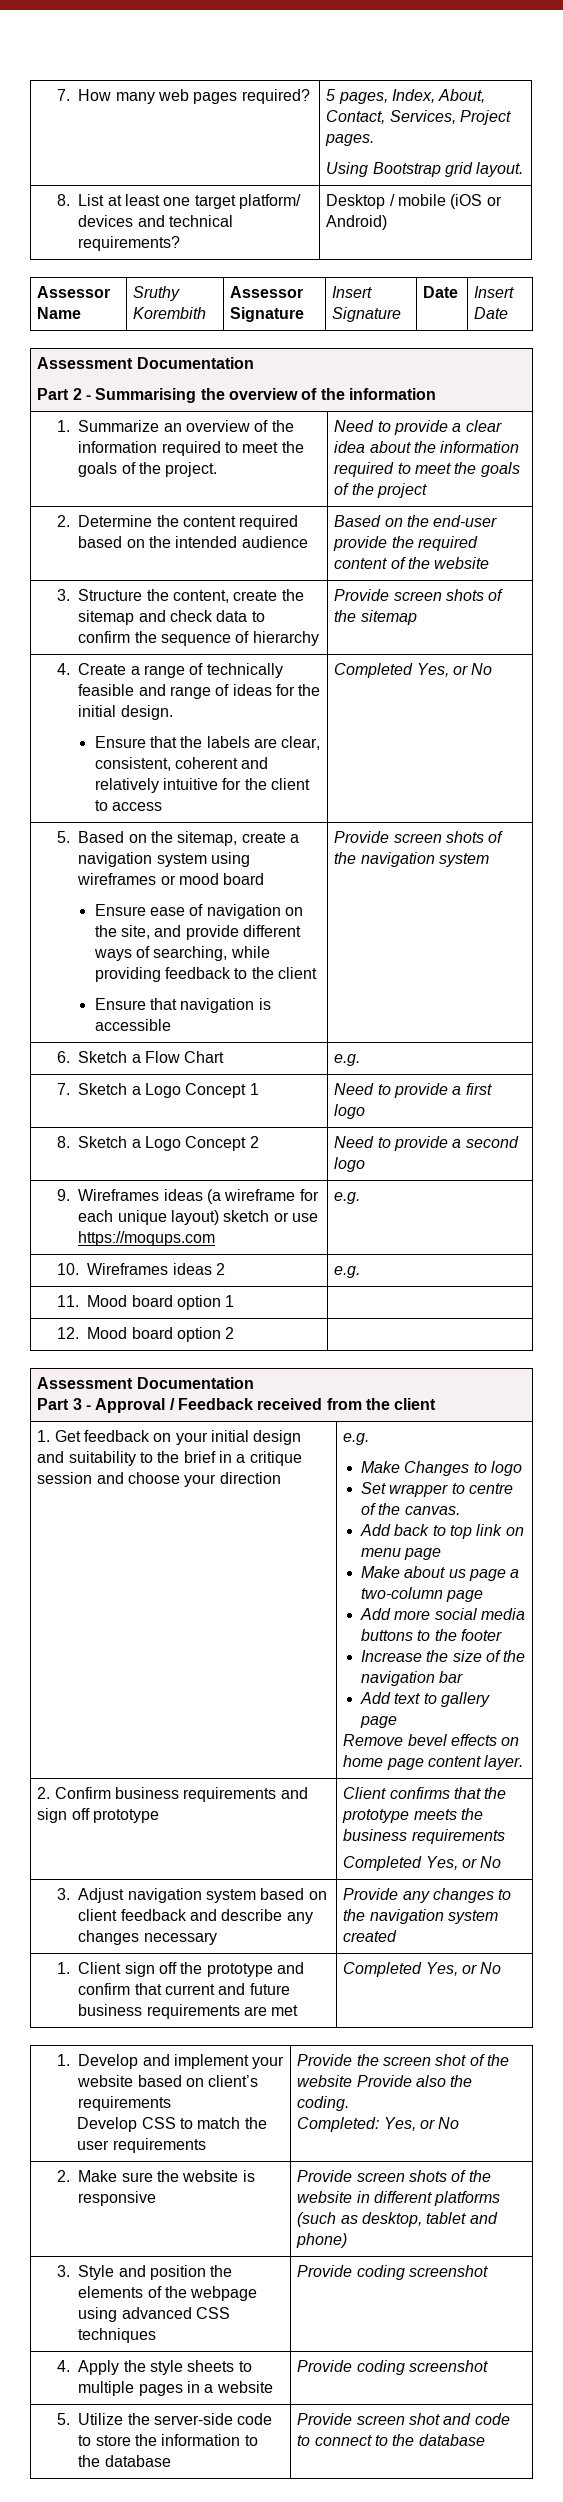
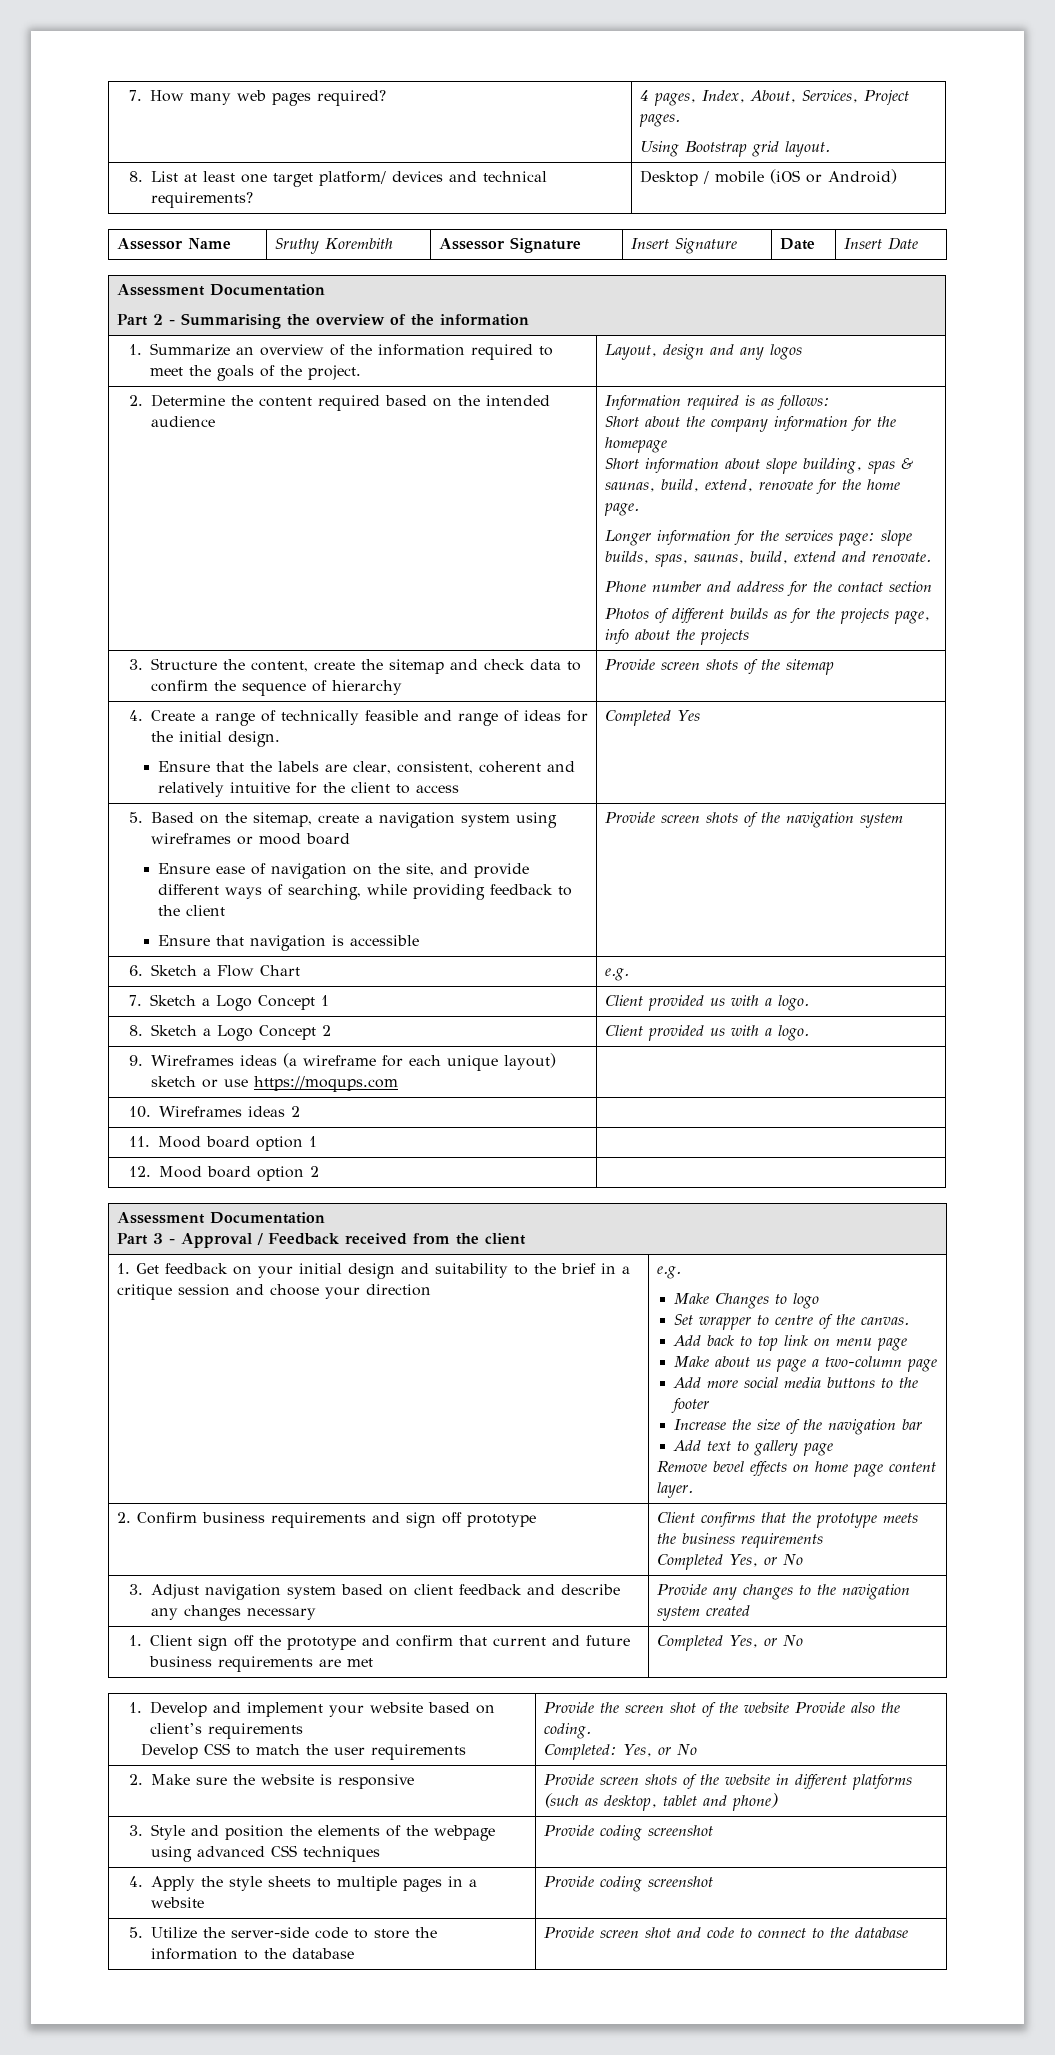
- 7. How many web pages required? | 5 pages, Index, About, Contact, Services, Project pages.
+ 7. How many web pages required? | 4 pages, Index, About, Services, Project pages.
- 1. Summarize an overview of the information required to meet the goals of the project. | Need to provide a clear idea about the information required to meet the goals of the project
+ 1. Summarize an overview of the information required to meet the goals of the project. | Layout, design and any logos
- Based on the end-user provide the required content of the website
+ Information required is as follows:
+ Short about the company information for the homepage
+ Short information about slope building, spas & saunas, build, extend, renovate for the home page.
+ Longer information for the services page: slope builds, spas, saunas, build, extend and renovate.
+ Phone number and address for the contact section
+ Photos of different builds as for the projects page, info about the projects
  4. Create a range of technically feasible and range of ideas for the initial design.
- Ensure that the labels are clear, consistent, coherent and relatively intuitive for the client to access | Completed Yes, or No
+ Ensure that the labels are clear, consistent, coherent and relatively intuitive for the client to access | Completed Yes
- 7. Sketch a Logo Concept 1 | Need to provide a first logo
+ 7. Sketch a Logo Concept 1 | Client provided us with a logo.
- 8. Sketch a Logo Concept 2 | Need to provide a second logo
+ 8. Sketch a Logo Concept 2 | Client provided us with a logo.
- 9. Wireframes ideas (a wireframe for each unique layout) sketch or use https://moqups.com | e.g.
+ 9. Wireframes ideas (a wireframe for each unique layout) sketch or use https://moqups.com |
- 10. Wireframes ideas 2 | e.g.
+ 10. Wireframes ideas 2 |

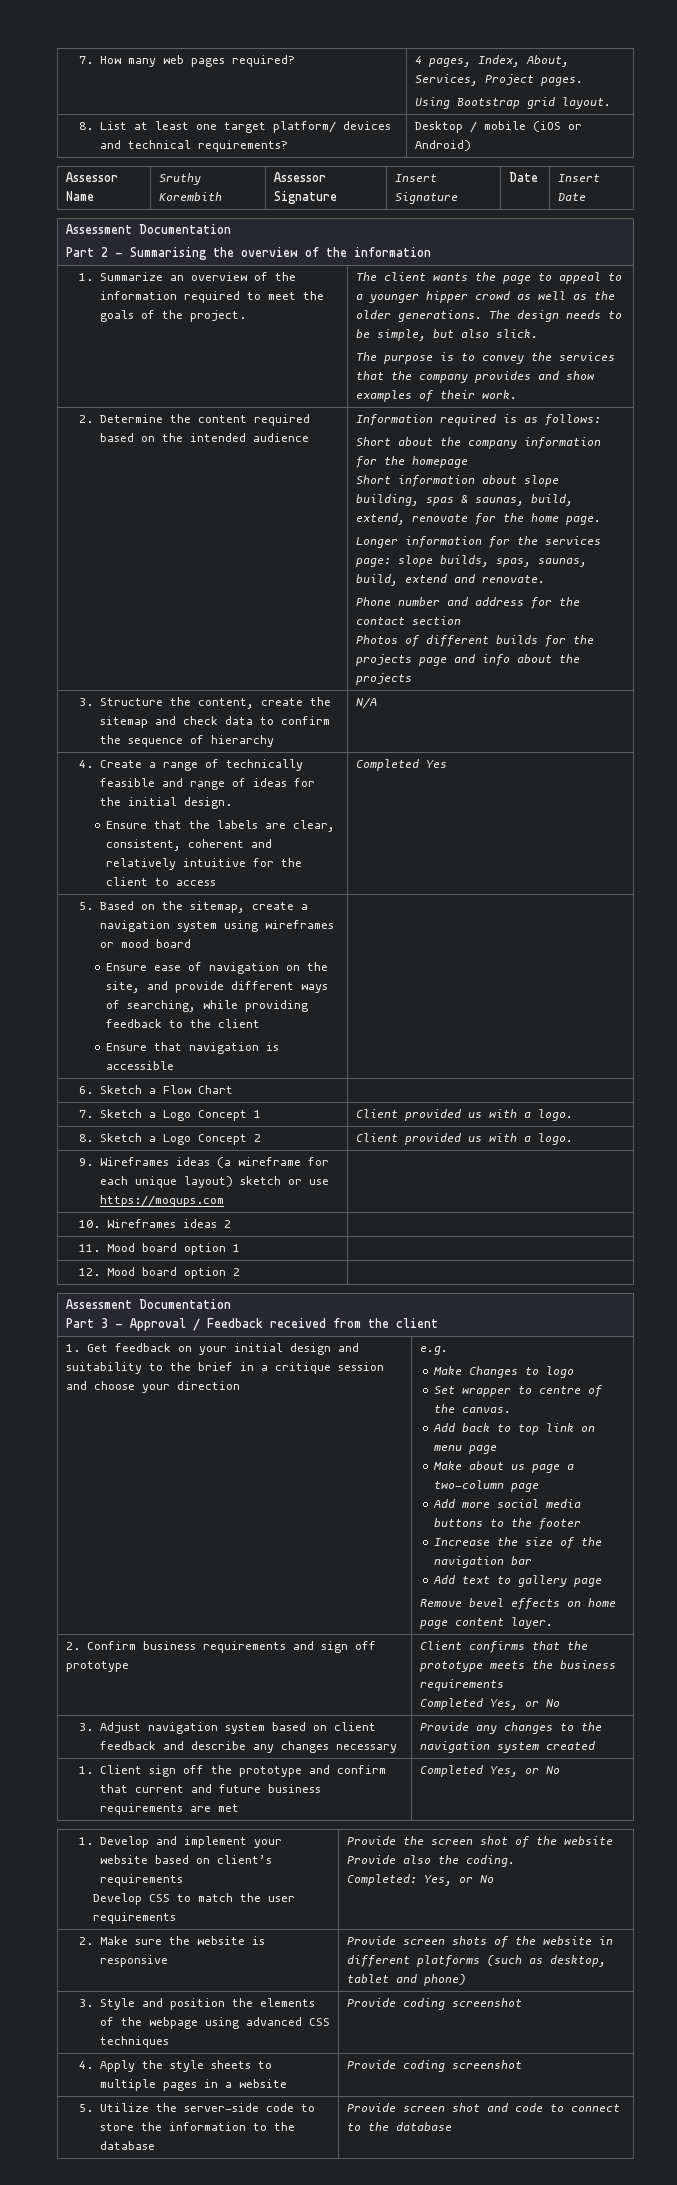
- Layout, design and any logos
+ The client wants the page to appeal to a younger hipper crowd as well as the older generations. The design needs to be simple, but also slick.
+ The purpose is to convey the services that the company provides and show examples of their work.
- Photos of different builds as for the projects page, info about the projects
+ Photos of different builds for the projects page and info about the projects
- 3. Structure the content, create the sitemap and check data to confirm the sequence of hierarchy | Provide screen shots of the sitemap
+ 3. Structure the content, create the sitemap and check data to confirm the sequence of hierarchy | N/A
- Provide screen shots of the navigation system
- 6. Sketch a Flow Chart | e.g.
+ 6. Sketch a Flow Chart |

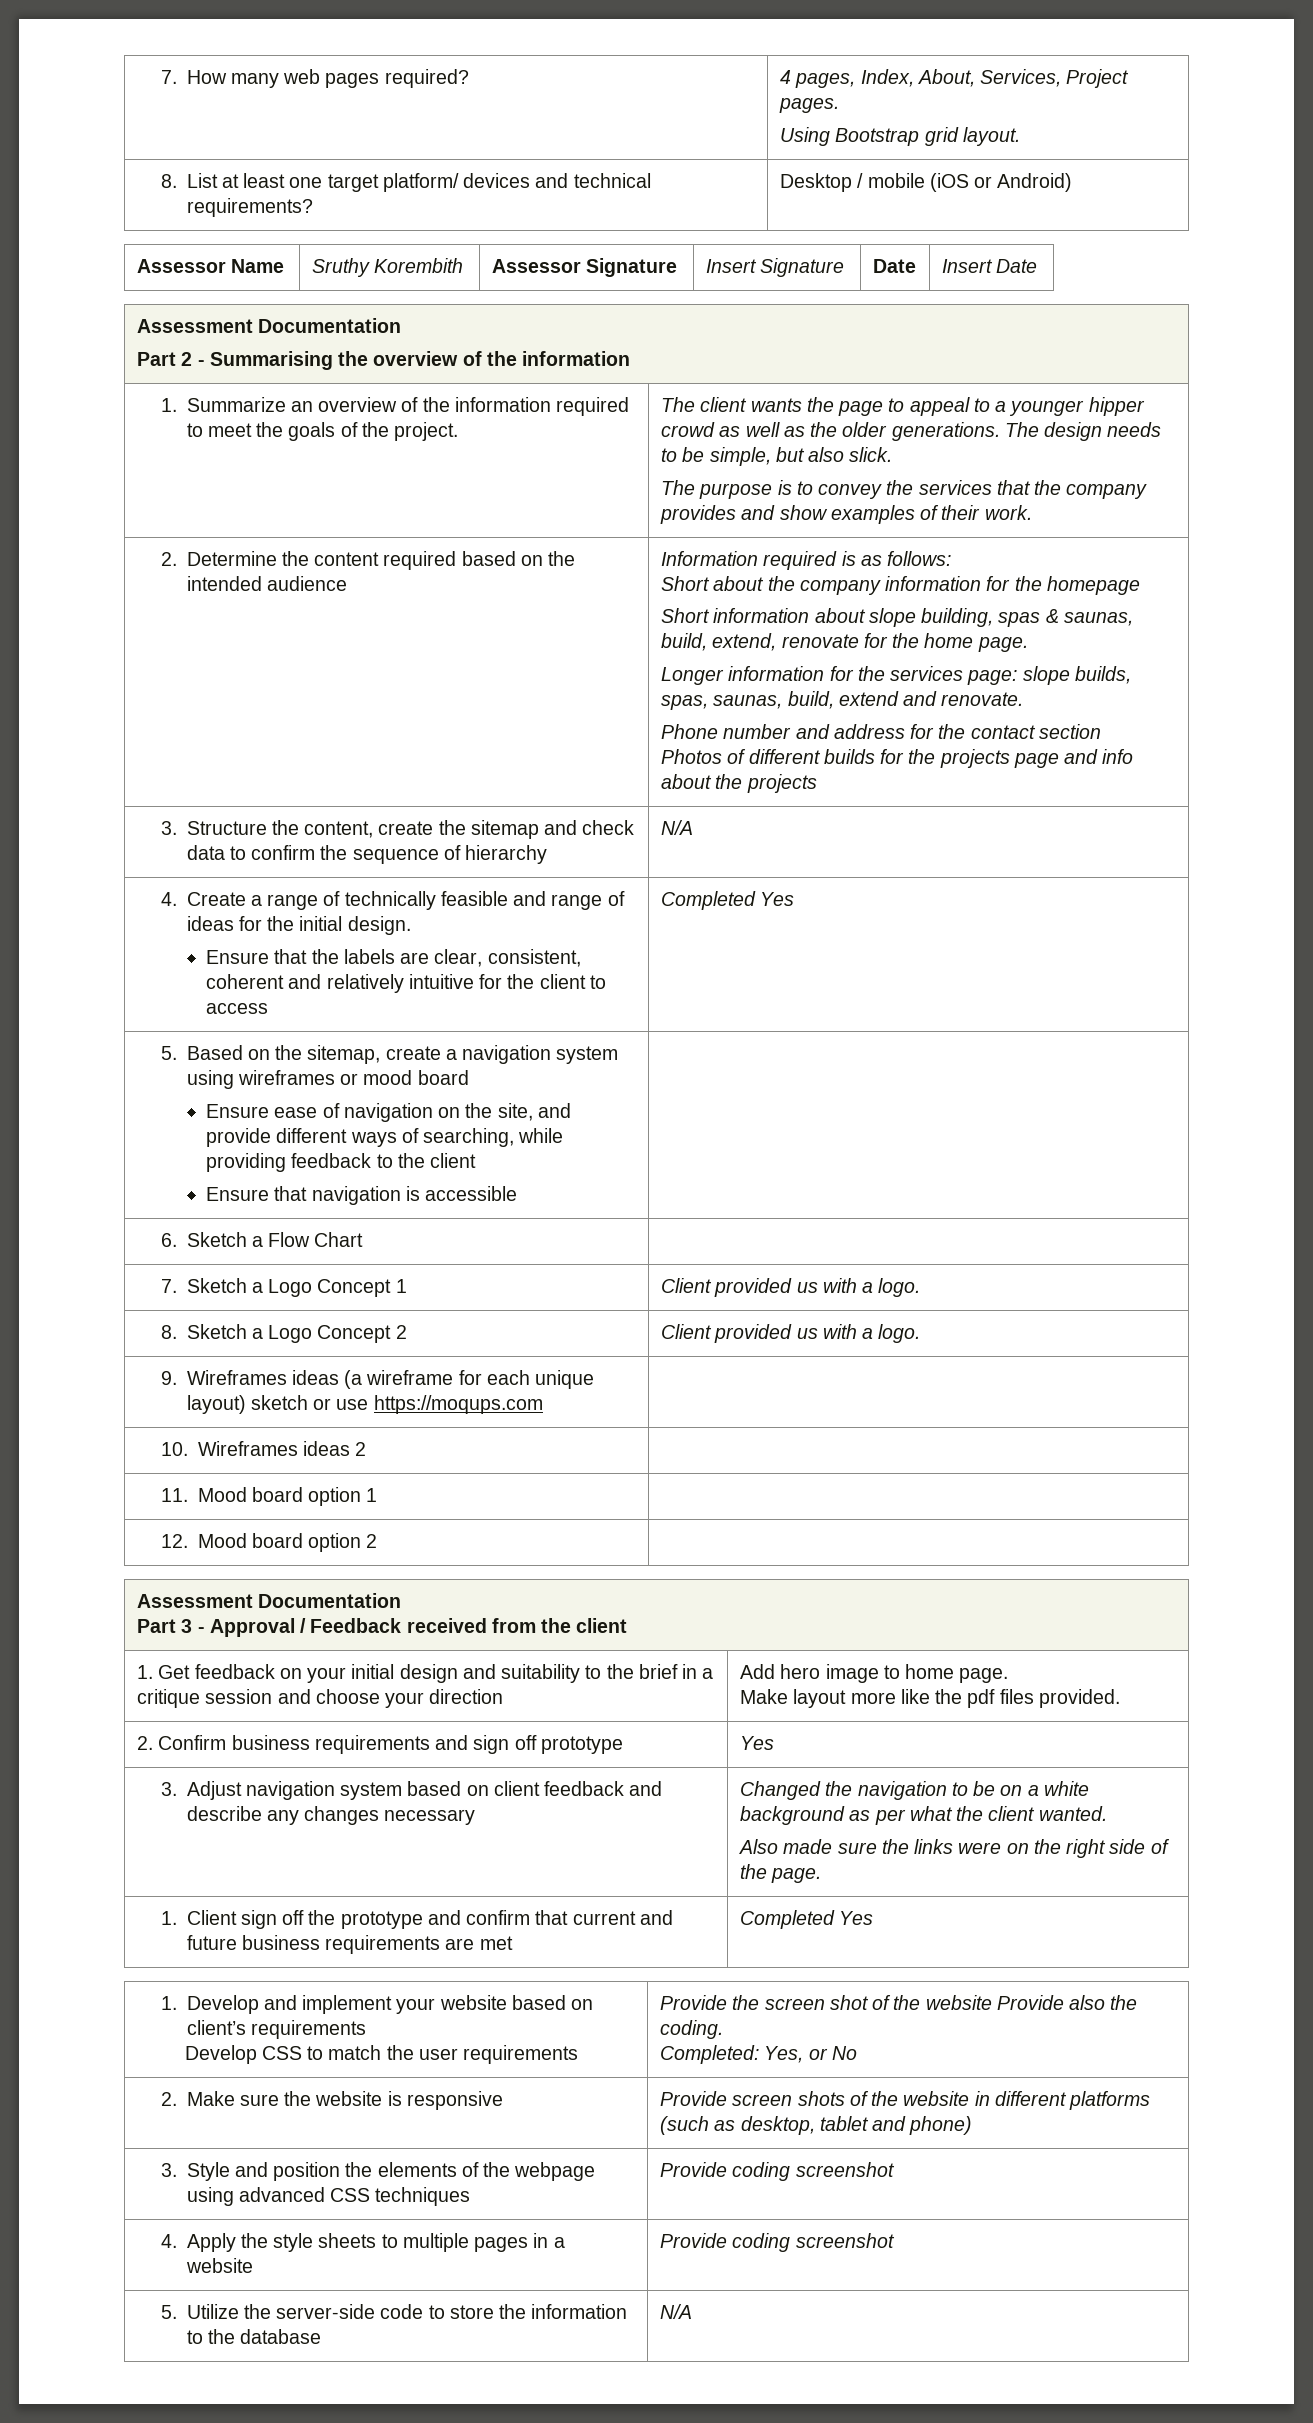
- e.g.
- Make Changes to logo
- Set wrapper to centre of the canvas.
- Add back to top link on menu page
- Make about us page a two-column page
- Add more social media buttons to the footer
- Increase the size of the navigation bar
- Add text to gallery page
- Remove bevel effects on home page content layer.
+ Add hero image to home page.
+ Make layout more like the pdf files provided.
- 2. Confirm business requirements and sign off prototype | Client confirms that the prototype meets the business requirements
- Completed Yes, or No
+ 2. Confirm business requirements and sign off prototype | Yes
- Provide any changes to the navigation system created
+ Changed the navigation to be on a white background as per what the client wanted.
+ Also made sure the links were on the right side of the page.
- 1. Client sign off the prototype and confirm that current and future business requirements are met | Completed Yes, or No
+ 1. Client sign off the prototype and confirm that current and future business requirements are met | Completed Yes
- 5. Utilize the server-side code to store the information to the database | Provide screen shot and code to connect to the database
+ 5. Utilize the server-side code to store the information to the database | N/A

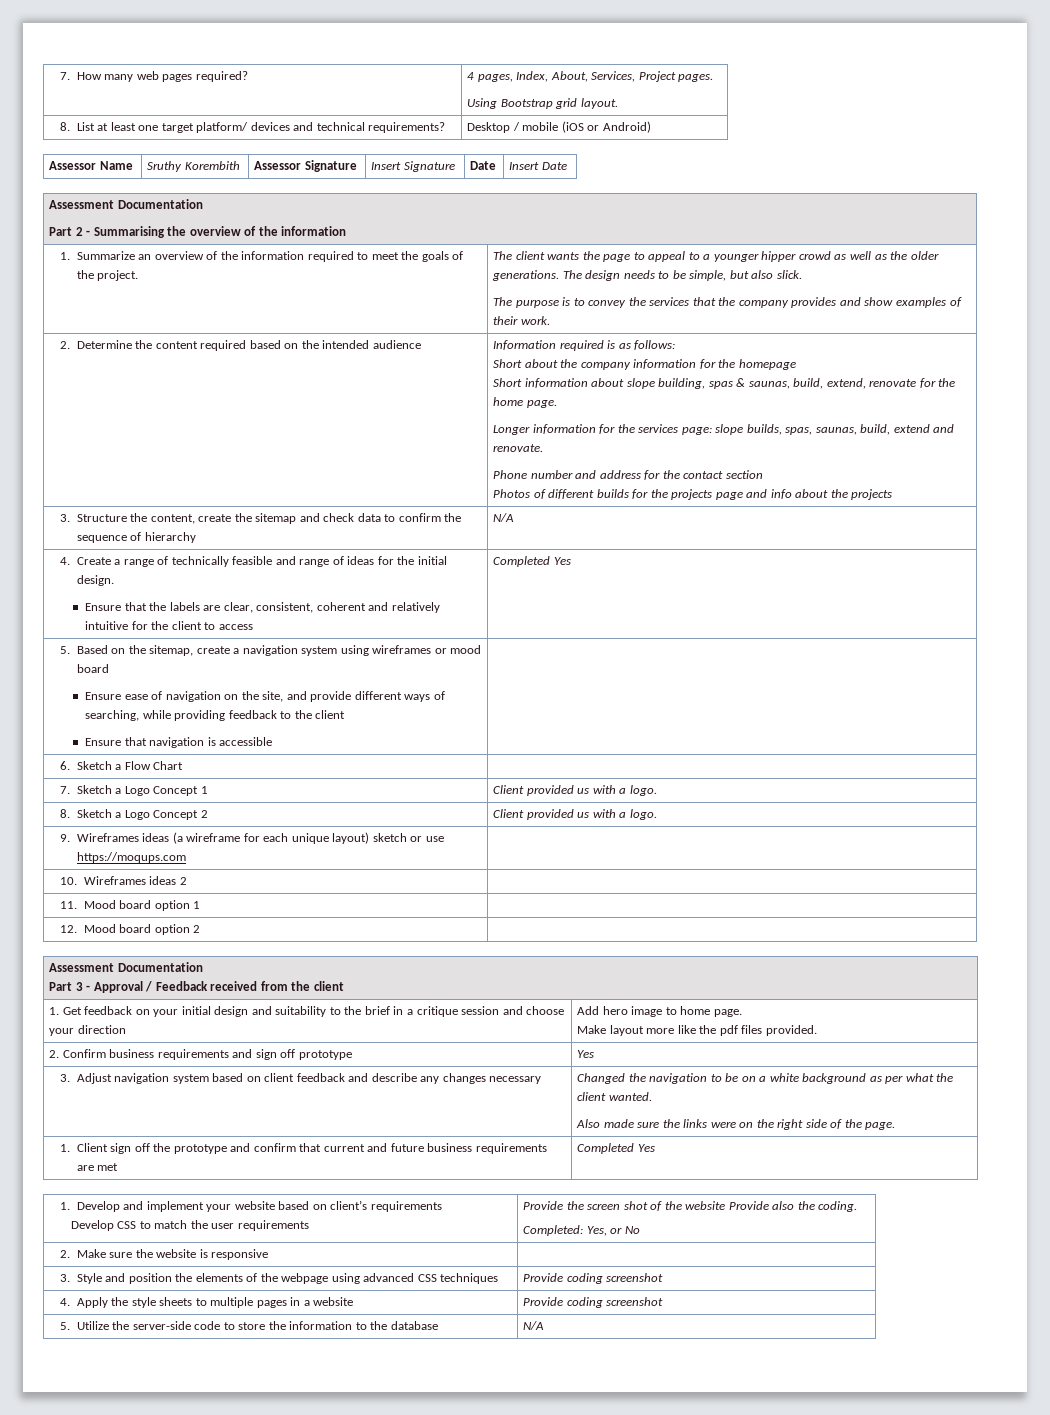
- 2. Make sure the website is responsive | Provide screen shots of the website in different platforms (such as desktop, tablet and phone)
+ 2. Make sure the website is responsive |

